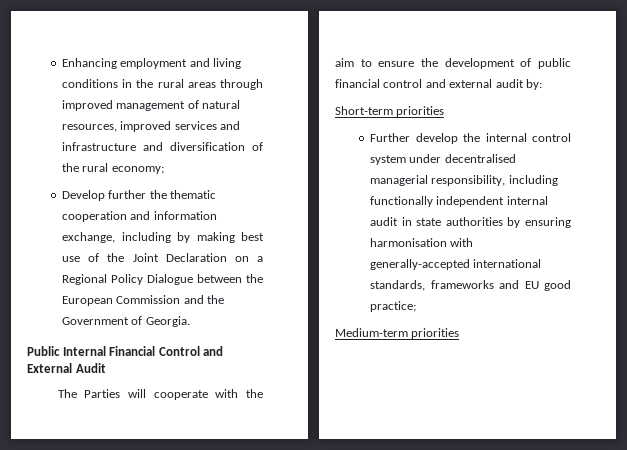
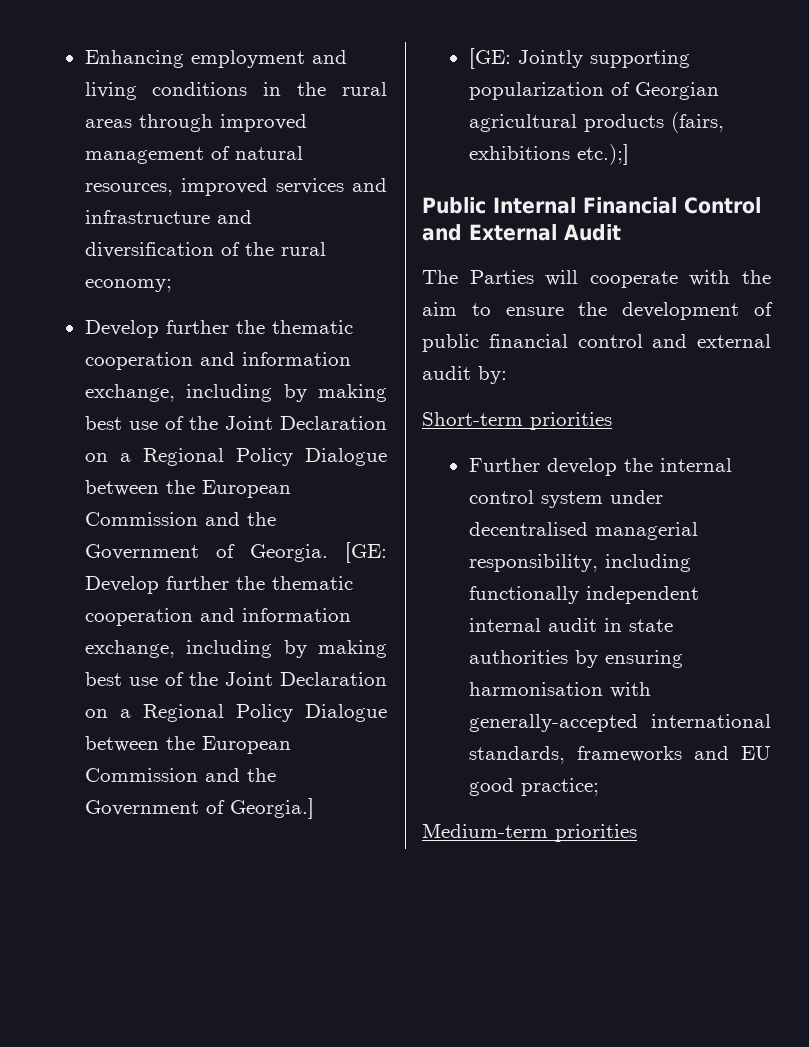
+ [GE: Develop further the thematic cooperation and information exchange, including by making best use of the Joint Declaration on a Regional Policy Dialogue between the European Commission and the Government of Georgia.]
+ [GE: Jointly supporting popularization of Georgian agricultural products (fairs, exhibitions etc.);]

